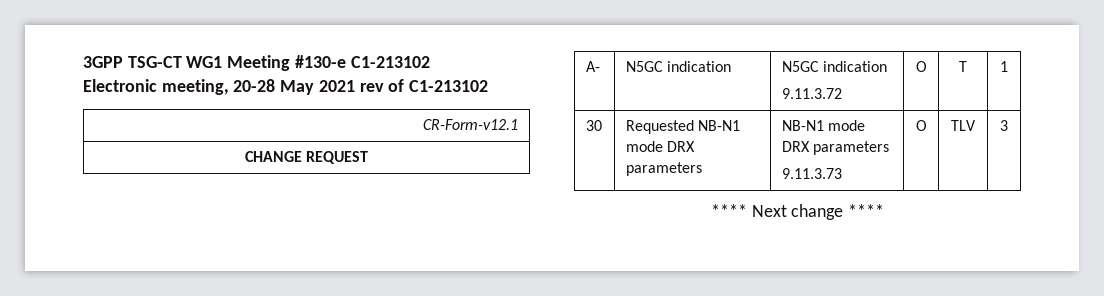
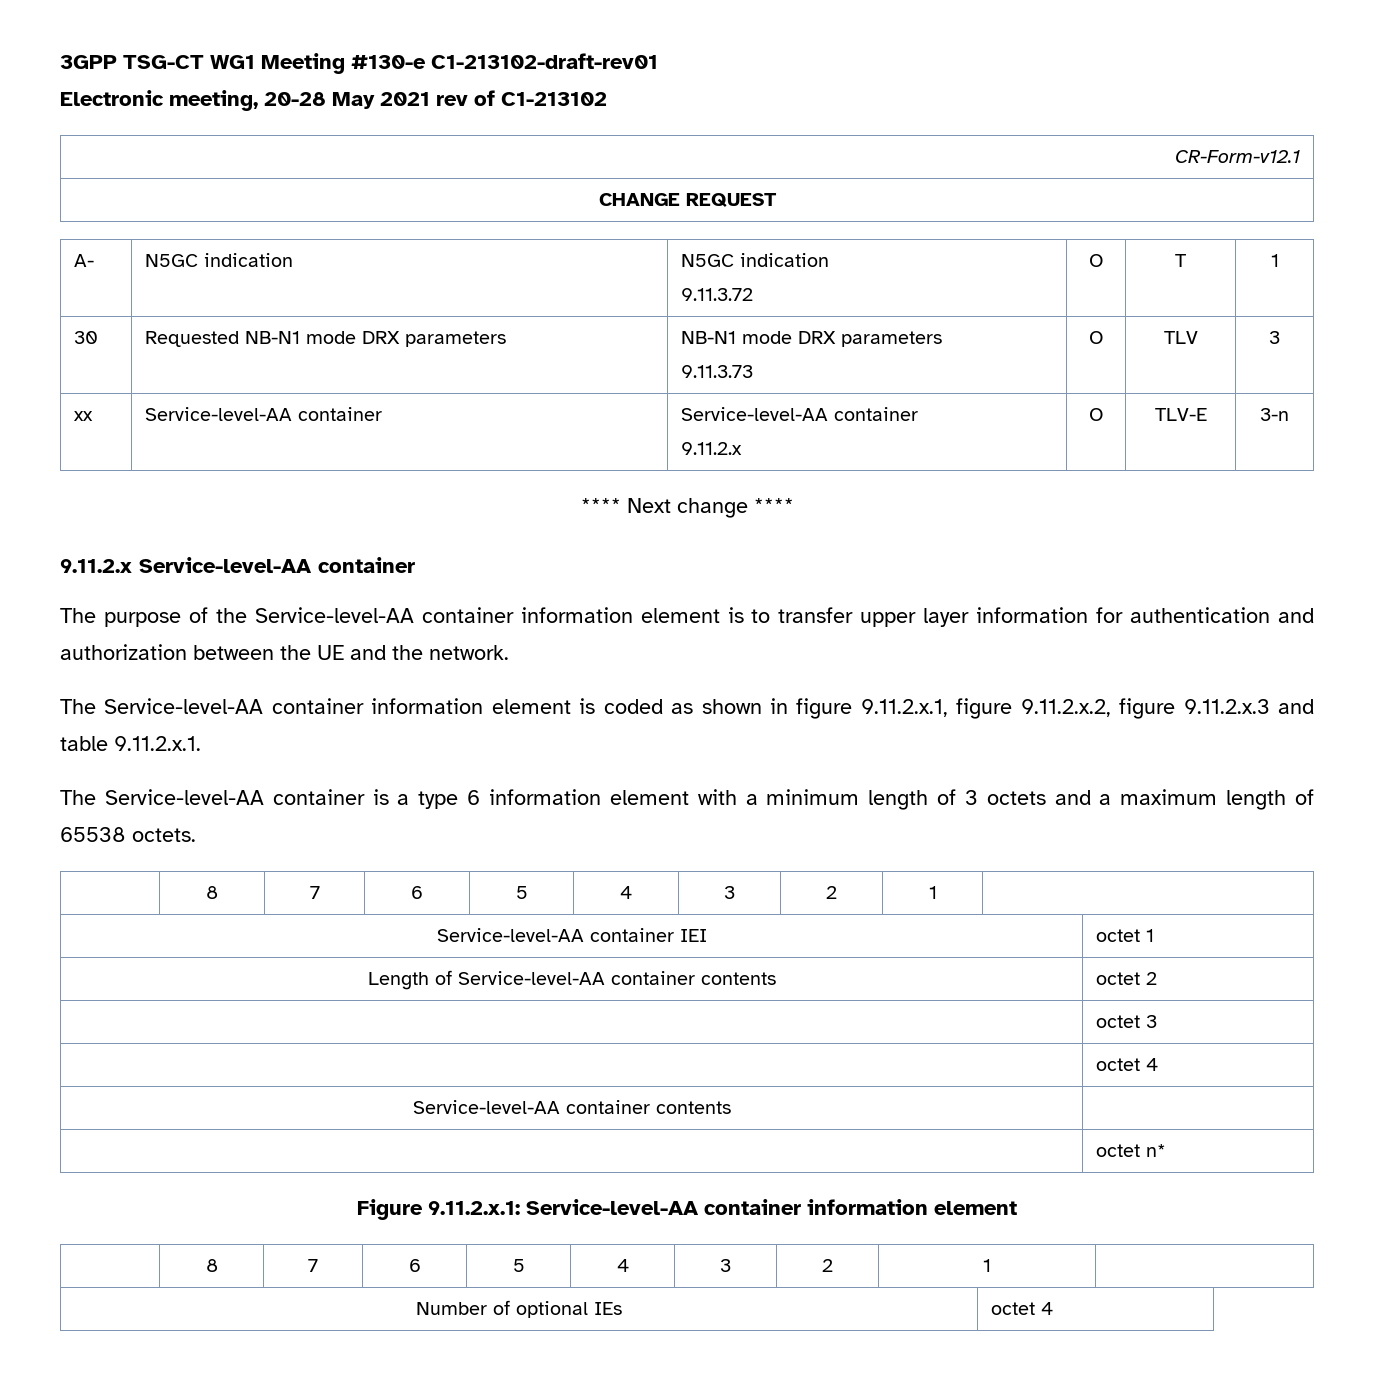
- 3GPP TSG-CT WG1 Meeting #130-e C1-213102
+ 3GPP TSG-CT WG1 Meeting #130-e C1-213102-draft-rev01
+ xx | Service-level-AA container | Service-level-AA container
+ 9.11.2.x | O | TLV-E | 3-n
  **** Next change ****
+ 9.11.2.x Service-level-AA container
+ The purpose of the Service-level-AA container information element is to transfer upper layer information for authentication and authorization between the UE and the network.
+ The Service-level-AA container information element is coded as shown in figure 9.11.2.x.1, figure 9.11.2.x.2, figure 9.11.2.x.3 and table 9.11.2.x.1.
+ The Service-level-AA container is a type 6 information element with a minimum length of 3 octets and a maximum length of 65538 octets.
+ | 8 | 7 | 6 | 5 | 4 | 3 | 2 | 1 |
+ Service-level-AA container IEI | octet 1
+ Length of Service-level-AA container contents | octet 2
+ | octet 3
+ | octet 4
+ Service-level-AA container contents |
+ | octet n*
+ Figure 9.11.2.x.1: Service-level-AA container information element
+ | 8 | 7 | 6 | 5 | 4 | 3 | 2 | 1 |
+ Number of optional IEs | octet 4

